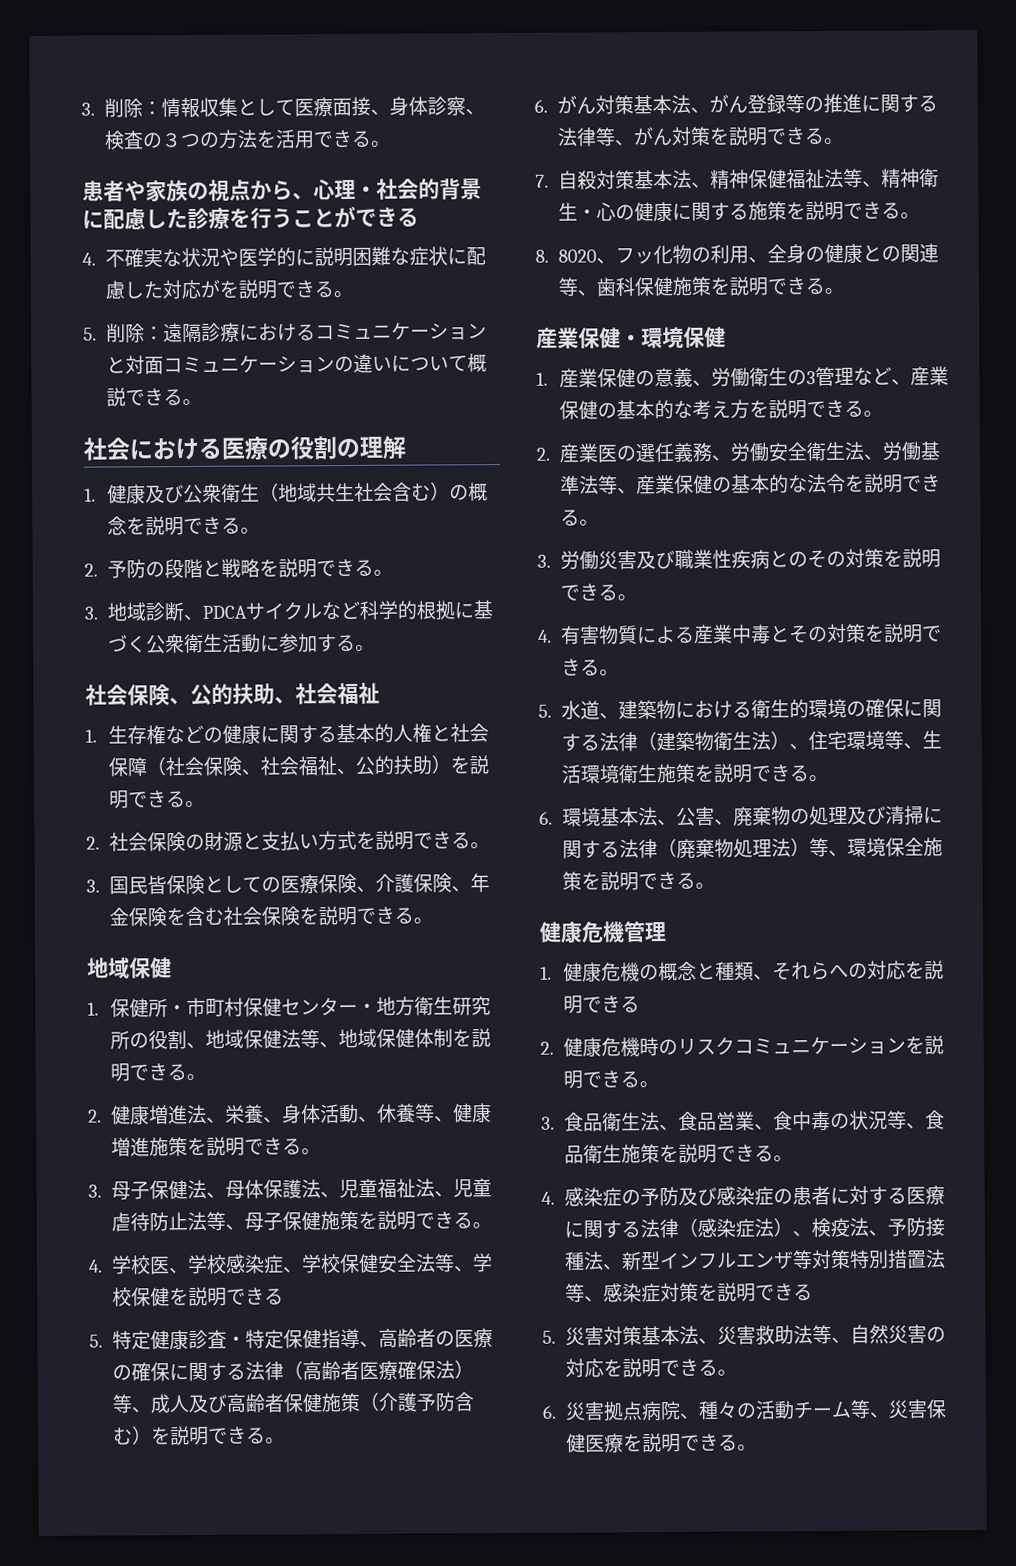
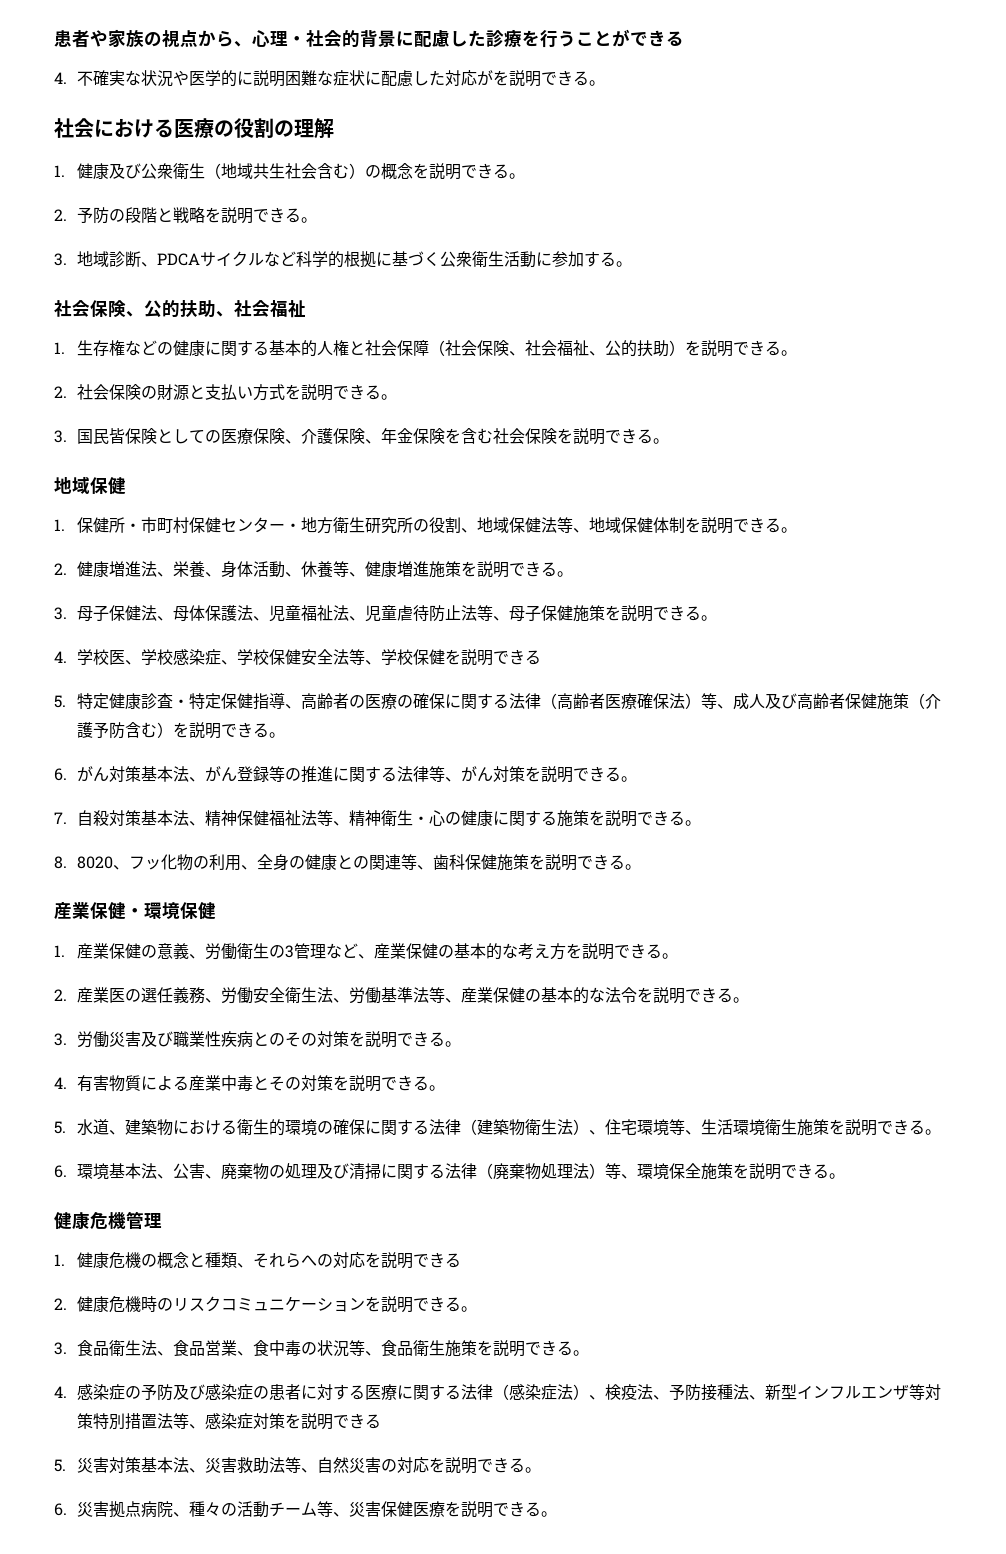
- 3.削除：情報収集として医療面接、身体診察、検査の３つの方法を活用できる。
- 5.削除：遠隔診療におけるコミュニケーションと対面コミュニケーションの違いについて概説できる。

